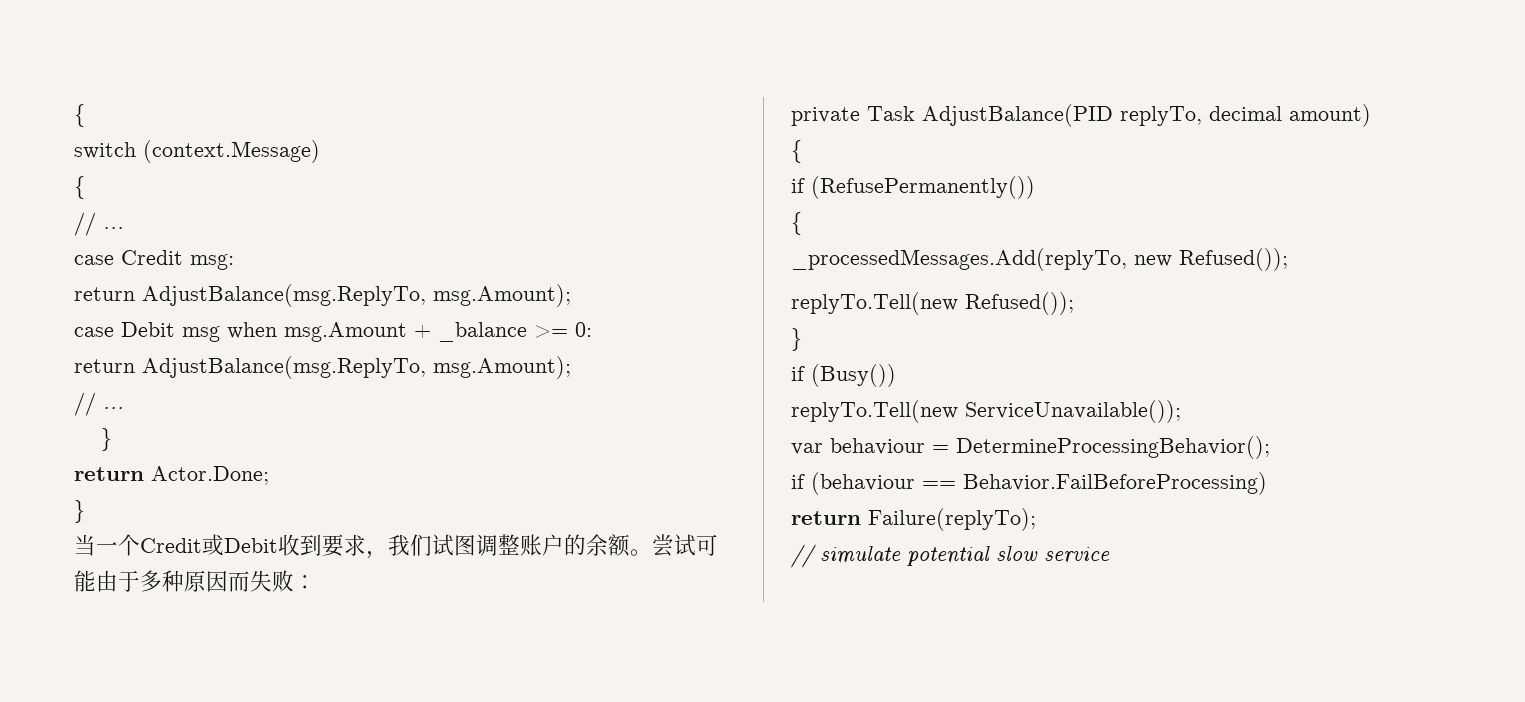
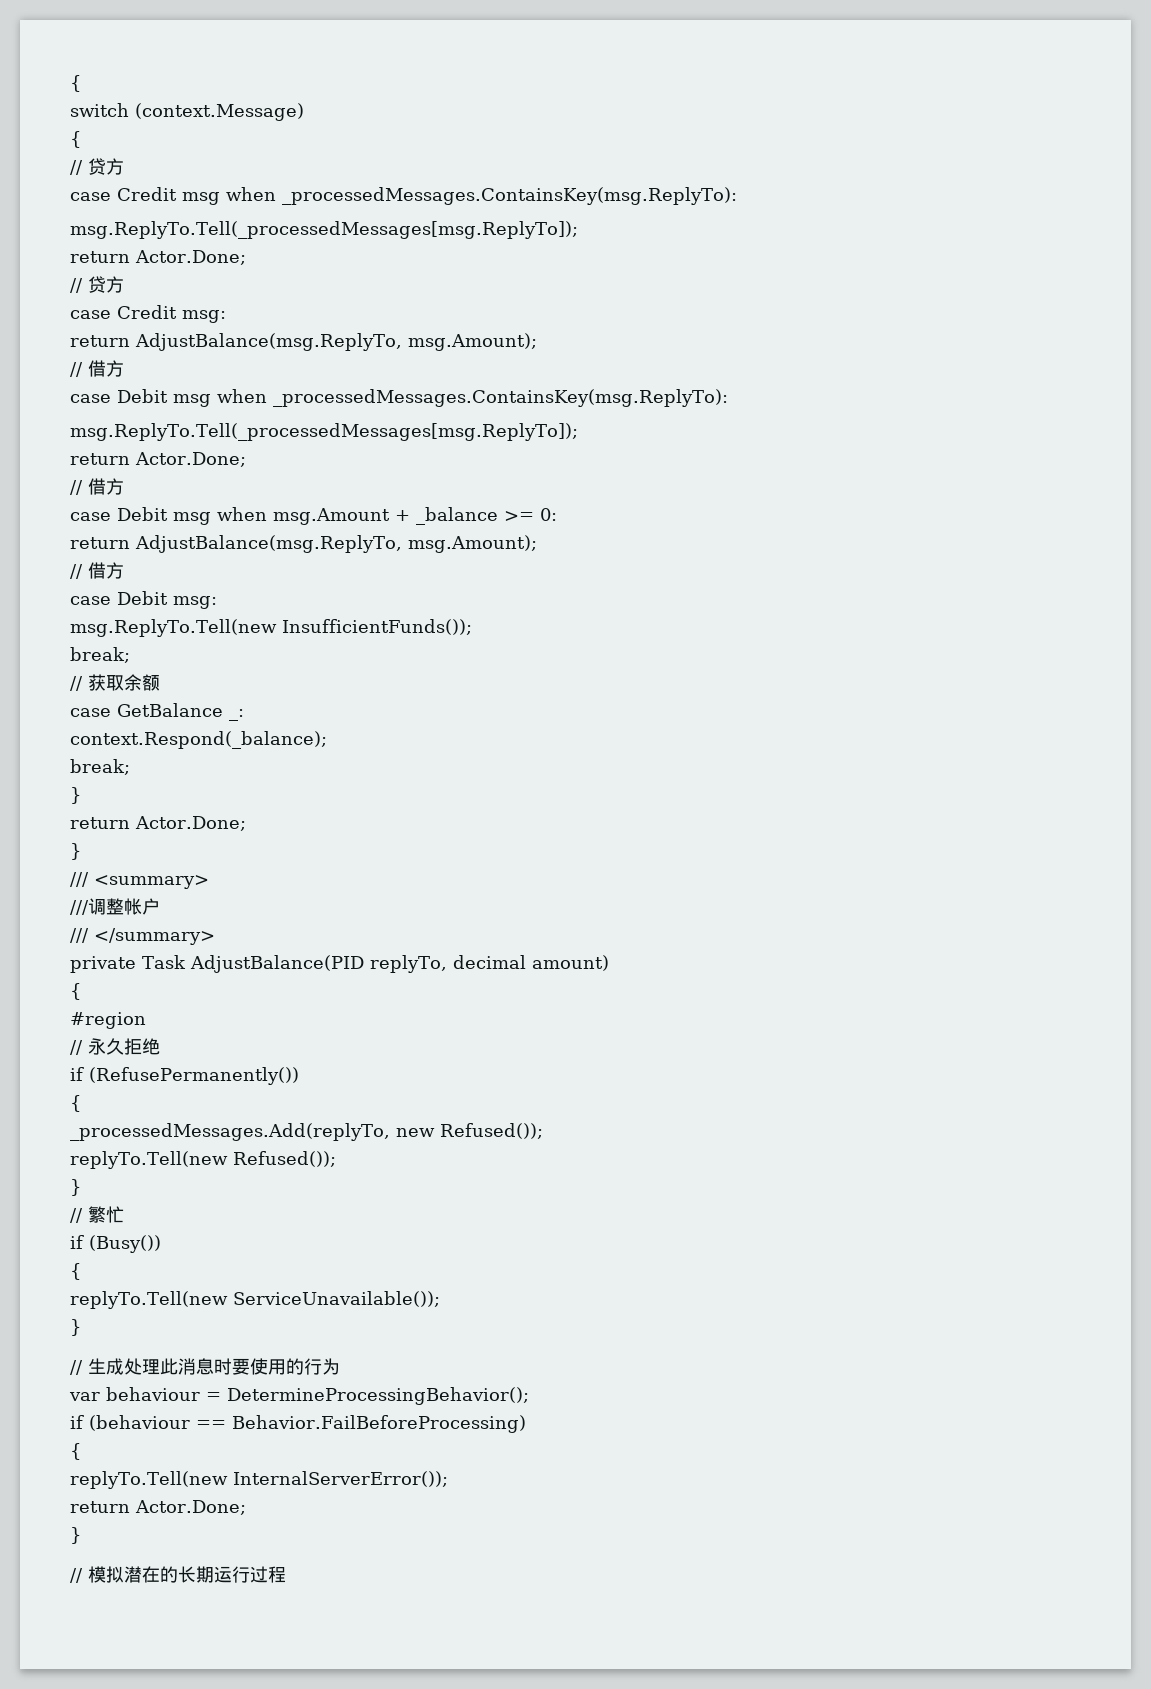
  switch (context.Message)
  {
- // ...
+ // 贷方
+ case Credit msg when _processedMessages.ContainsKey(msg.ReplyTo):
+ msg.ReplyTo.Tell(_processedMessages[msg.ReplyTo]);
+ return Actor.Done;
+ // 贷方
  case Credit msg:
  return AdjustBalance(msg.ReplyTo, msg.Amount);
+ // 借方
+ case Debit msg when _processedMessages.ContainsKey(msg.ReplyTo):
+ msg.ReplyTo.Tell(_processedMessages[msg.ReplyTo]);
+ return Actor.Done;
+ // 借方
  case Debit msg when msg.Amount + _balance >= 0:
  return AdjustBalance(msg.ReplyTo, msg.Amount);
- // ...
+ // 借方
+ case Debit msg:
+ msg.ReplyTo.Tell(new InsufficientFunds());
+ break;
+ // 获取余额
+ case GetBalance _:
+ context.Respond(_balance);
+ break;
  }
  return Actor.Done;
  }
- 当一个Credit或Debit收到要求，我们试图调整账户的余额。尝试可能由于多种原因而失败：
+ /// <summary>
+ ///调整帐户
+ /// </summary>
+ #region
+ // 永久拒绝
+ // 繁忙
  if (Busy())
+ {
  replyTo.Tell(new ServiceUnavailable());
+ }
+ // 生成处理此消息时要使用的行为
  if (behaviour == Behavior.FailBeforeProcessing)
- return Failure(replyTo);
- // simulate potential slow service
+ {
+ replyTo.Tell(new InternalServerError());
+ return Actor.Done;
+ }
+ // 模拟潜在的长期运行过程

